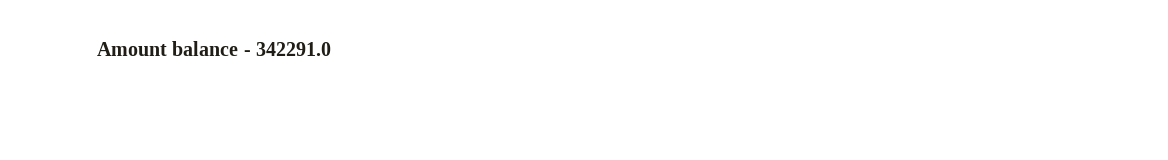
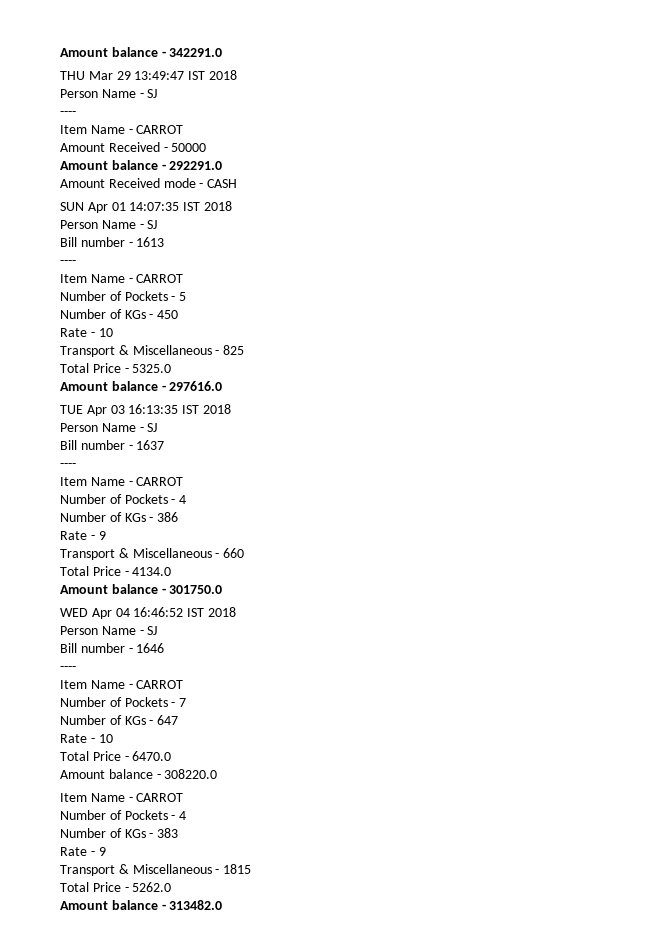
+ THU Mar 29 13:49:47 IST 2018
+ Person Name - SJ
+ ----
+ Item Name - CARROT
+ Amount Received - 50000
+ Amount balance - 292291.0
+ Amount Received mode - CASH
+ SUN Apr 01 14:07:35 IST 2018
+ Person Name - SJ
+ Bill number - 1613
+ ----
+ Item Name - CARROT
+ Number of Pockets - 5
+ Number of KGs - 450
+ Rate - 10
+ Transport & Miscellaneous - 825
+ Total Price - 5325.0
+ Amount balance - 297616.0
+ TUE Apr 03 16:13:35 IST 2018
+ Person Name - SJ
+ Bill number - 1637
+ ----
+ Item Name - CARROT
+ Number of Pockets - 4
+ Number of KGs - 386
+ Rate - 9
+ Transport & Miscellaneous - 660
+ Total Price - 4134.0
+ Amount balance - 301750.0
+ WED Apr 04 16:46:52 IST 2018
+ Person Name - SJ
+ Bill number - 1646
+ ----
+ Item Name - CARROT
+ Number of Pockets - 7
+ Number of KGs - 647
+ Rate - 10
+ Total Price - 6470.0
+ Amount balance - 308220.0
+ Item Name - CARROT
+ Number of Pockets - 4
+ Number of KGs - 383
+ Rate - 9
+ Transport & Miscellaneous - 1815
+ Total Price - 5262.0
+ Amount balance - 313482.0

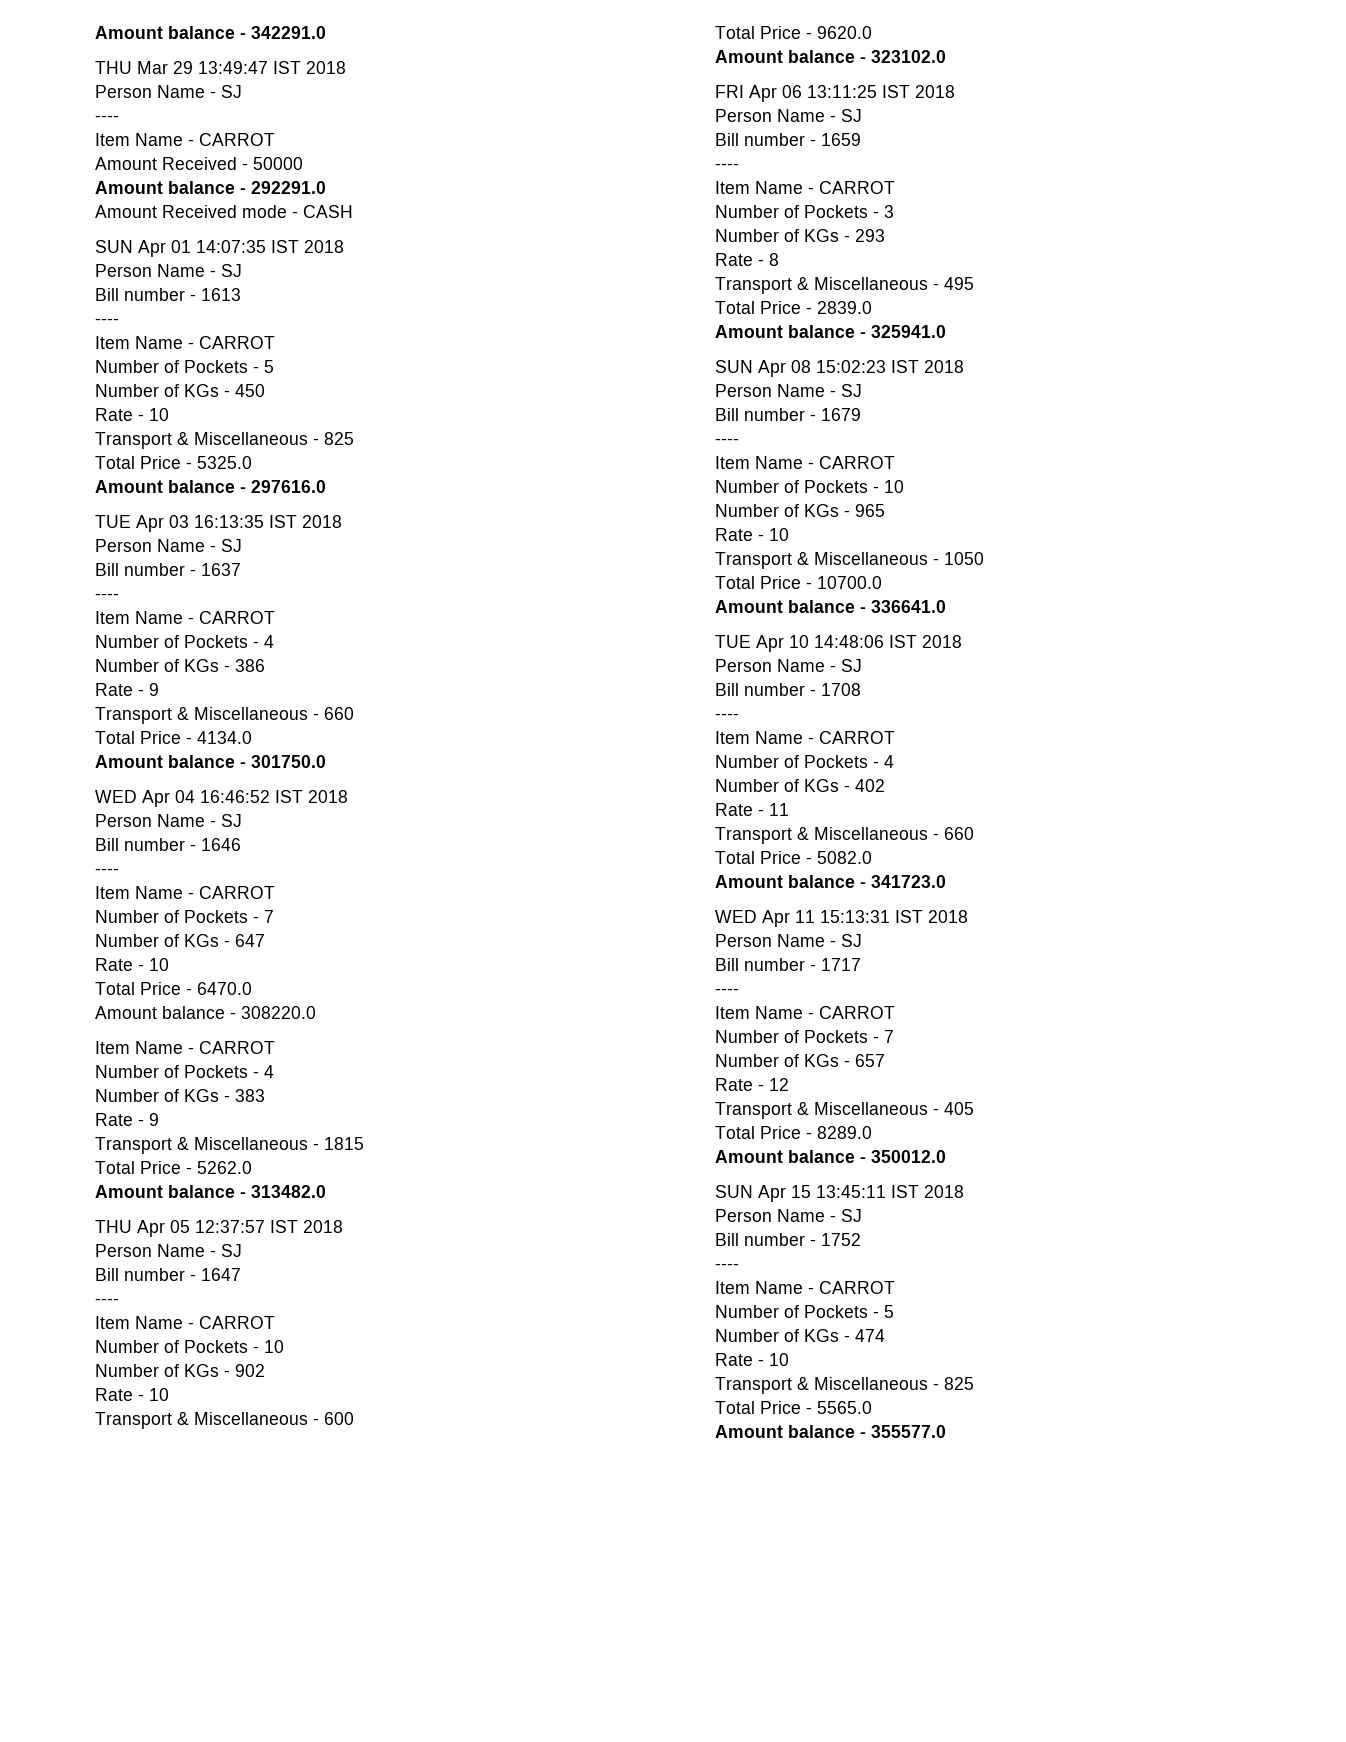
+ THU Apr 05 12:37:57 IST 2018
+ Person Name - SJ
+ Bill number - 1647
+ ----
+ Item Name - CARROT
+ Number of Pockets - 10
+ Number of KGs - 902
+ Rate - 10
+ Transport & Miscellaneous - 600
+ Total Price - 9620.0
+ Amount balance - 323102.0
+ FRI Apr 06 13:11:25 IST 2018
+ Person Name - SJ
+ Bill number - 1659
+ ----
+ Item Name - CARROT
+ Number of Pockets - 3
+ Number of KGs - 293
+ Rate - 8
+ Transport & Miscellaneous - 495
+ Total Price - 2839.0
+ Amount balance - 325941.0
+ SUN Apr 08 15:02:23 IST 2018
+ Person Name - SJ
+ Bill number - 1679
+ ----
+ Item Name - CARROT
+ Number of Pockets - 10
+ Number of KGs - 965
+ Rate - 10
+ Transport & Miscellaneous - 1050
+ Total Price - 10700.0
+ Amount balance - 336641.0
+ TUE Apr 10 14:48:06 IST 2018
+ Person Name - SJ
+ Bill number - 1708
+ ----
+ Item Name - CARROT
+ Number of Pockets - 4
+ Number of KGs - 402
+ Rate - 11
+ Transport & Miscellaneous - 660
+ Total Price - 5082.0
+ Amount balance - 341723.0
+ WED Apr 11 15:13:31 IST 2018
+ Person Name - SJ
+ Bill number - 1717
+ ----
+ Item Name - CARROT
+ Number of Pockets - 7
+ Number of KGs - 657
+ Rate - 12
+ Transport & Miscellaneous - 405
+ Total Price - 8289.0
+ Amount balance - 350012.0
+ SUN Apr 15 13:45:11 IST 2018
+ Person Name - SJ
+ Bill number - 1752
+ ----
+ Item Name - CARROT
+ Number of Pockets - 5
+ Number of KGs - 474
+ Rate - 10
+ Transport & Miscellaneous - 825
+ Total Price - 5565.0
+ Amount balance - 355577.0

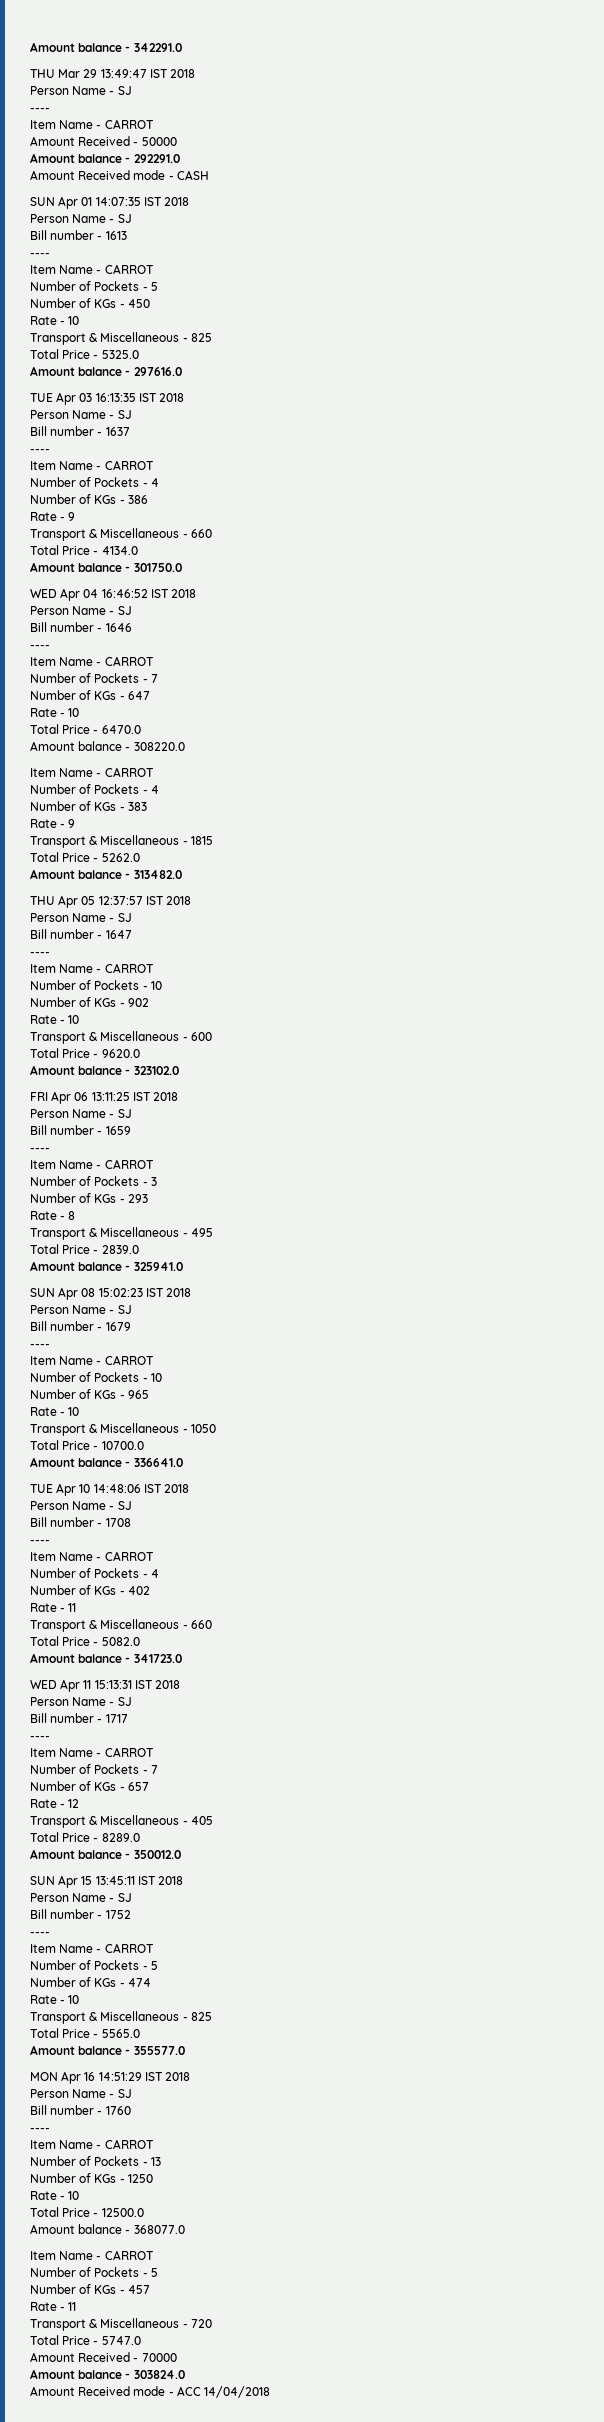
+ MON Apr 16 14:51:29 IST 2018
+ Person Name - SJ
+ Bill number - 1760
+ ----
+ Item Name - CARROT
+ Number of Pockets - 13
+ Number of KGs - 1250
+ Rate - 10
+ Total Price - 12500.0
+ Amount balance - 368077.0
+ Item Name - CARROT
+ Number of Pockets - 5
+ Number of KGs - 457
+ Rate - 11
+ Transport & Miscellaneous - 720
+ Total Price - 5747.0
+ Amount Received - 70000
+ Amount balance - 303824.0
+ Amount Received mode - ACC 14/04/2018

